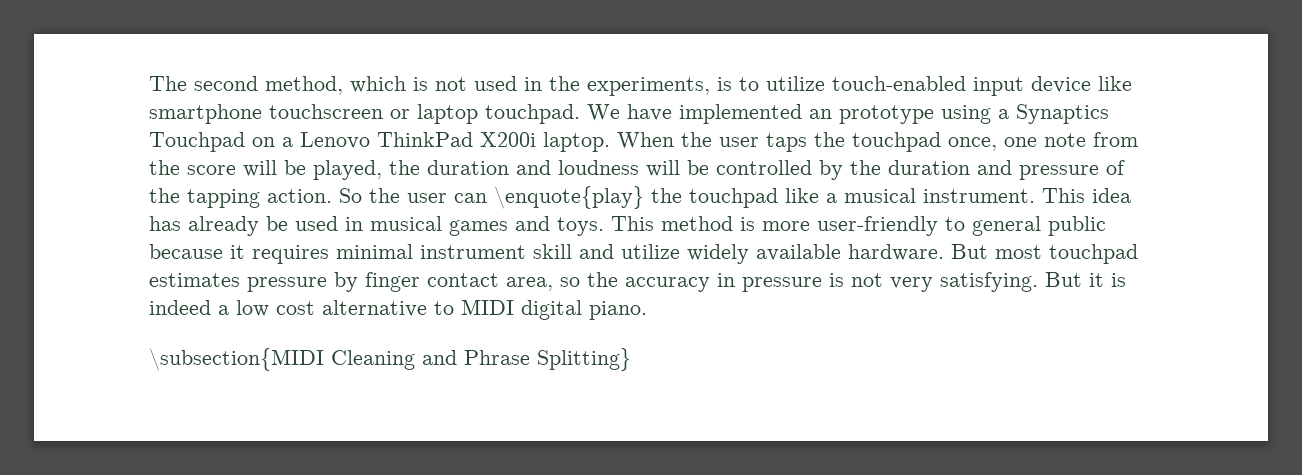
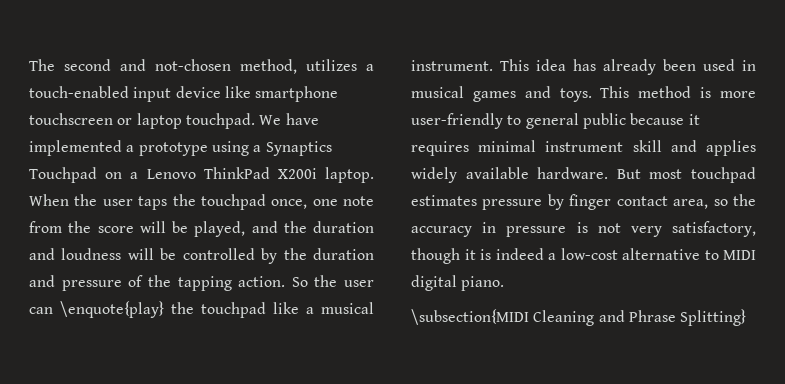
- The second method, which is not used in the experiments, is to utilize touch-enabled input device like smartphone touchscreen or laptop touchpad.
+ The second and not-chosen method, utilizes a touch-enabled input device like smartphone touchscreen or laptop touchpad.
- We have implemented an prototype using a Synaptics Touchpad on a Lenovo ThinkPad X200i laptop.
+ We have implemented a prototype using a Synaptics Touchpad on a Lenovo ThinkPad X200i laptop.
- When the user taps the touchpad once, one note from the score will be played, the duration and loudness will be controlled by the duration and pressure of the tapping action.
+ When the user taps the touchpad once, one note from the score will be played, and the duration and loudness will be controlled by the duration and pressure of the tapping action.
- This idea has already be used in musical games and toys.
+ This idea has already been used in musical games and toys.
- This method is more user-friendly to general public because it requires minimal instrument skill and utilize widely available hardware.
+ This method is more user-friendly to general public because it requires minimal instrument skill and applies widely available hardware.
- But most touchpad estimates pressure by finger contact area, so the accuracy in pressure is not very satisfying. But it is indeed a low cost alternative to MIDI digital piano.
+ But most touchpad estimates pressure by finger contact area, so the accuracy in pressure is not very satisfactory, though it is indeed a low-cost alternative to MIDI digital piano.

